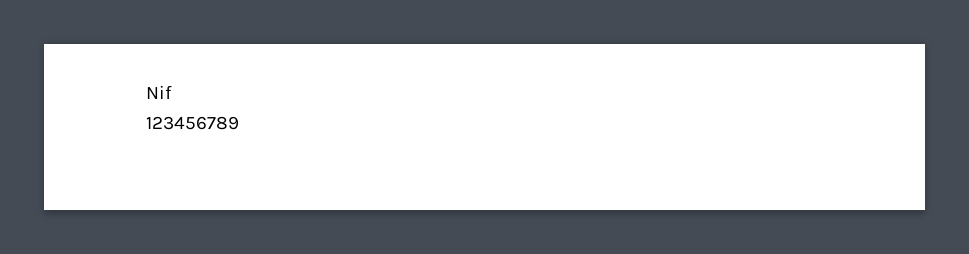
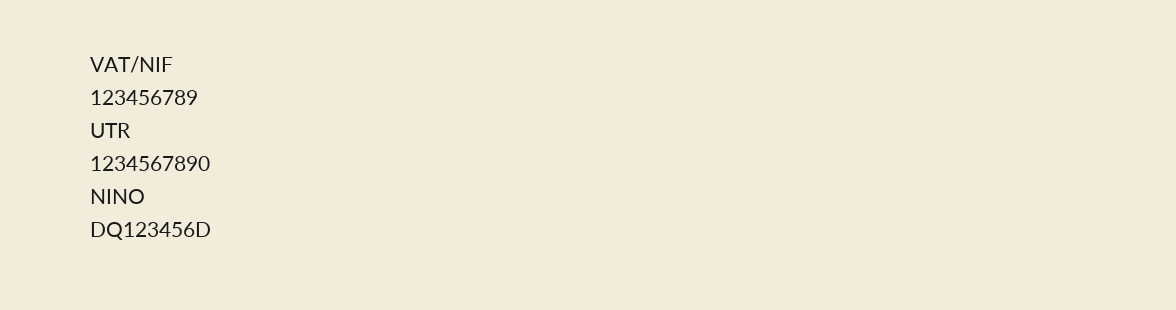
- Nif
+ VAT/NIF
+ UTR
+ 1234567890
+ NINO
+ DQ123456D

